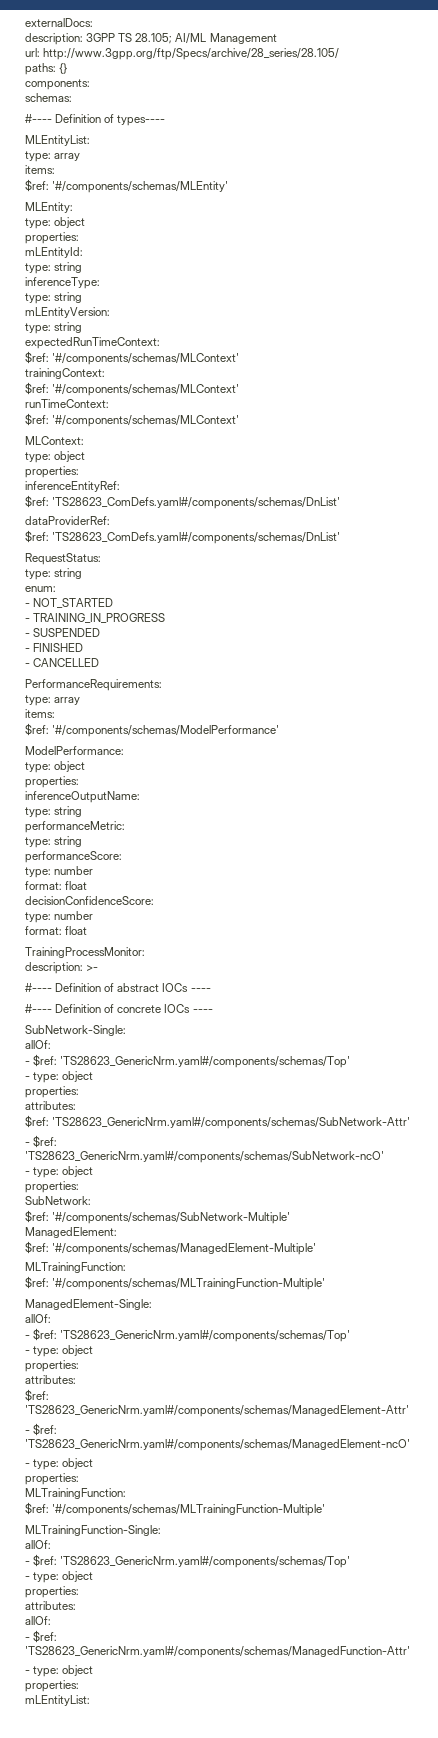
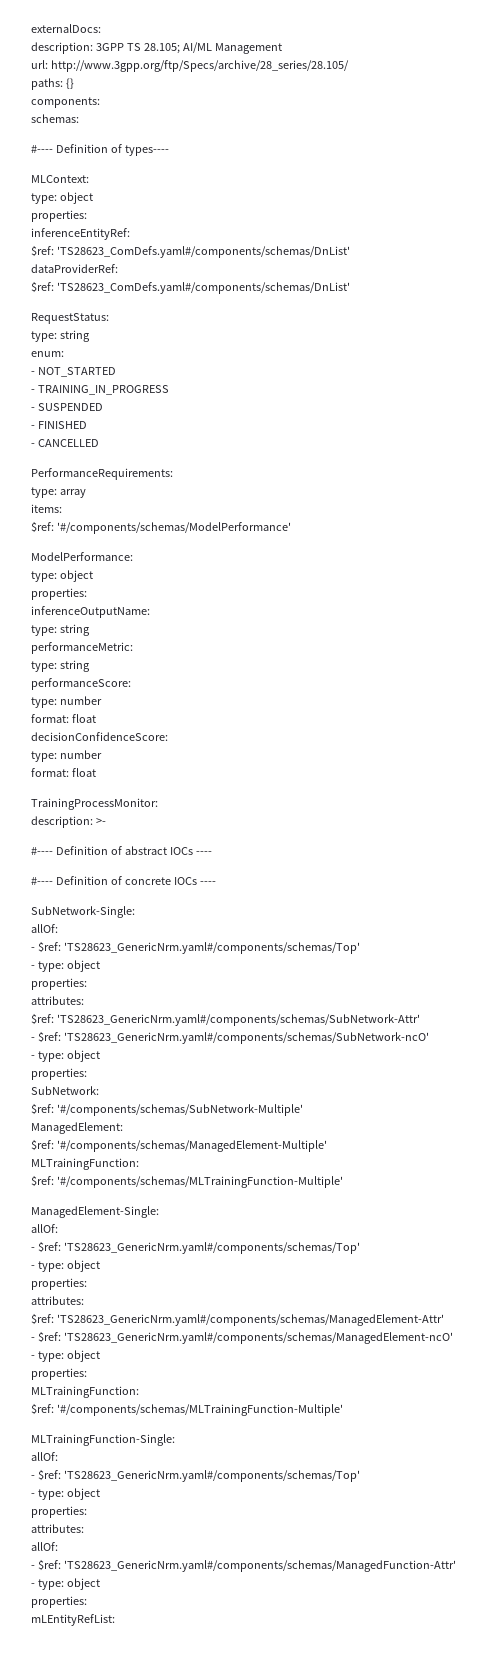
- MLEntityList:
- type: array
- items:
- $ref: '#/components/schemas/MLEntity'
- MLEntity:
- type: object
- properties:
- mLEntityId:
- type: string
- inferenceType:
- type: string
- mLEntityVersion:
- type: string
- expectedRunTimeContext:
- $ref: '#/components/schemas/MLContext'
- trainingContext:
- $ref: '#/components/schemas/MLContext'
- runTimeContext:
- $ref: '#/components/schemas/MLContext'
- mLEntityList:
+ mLEntityRefList:

